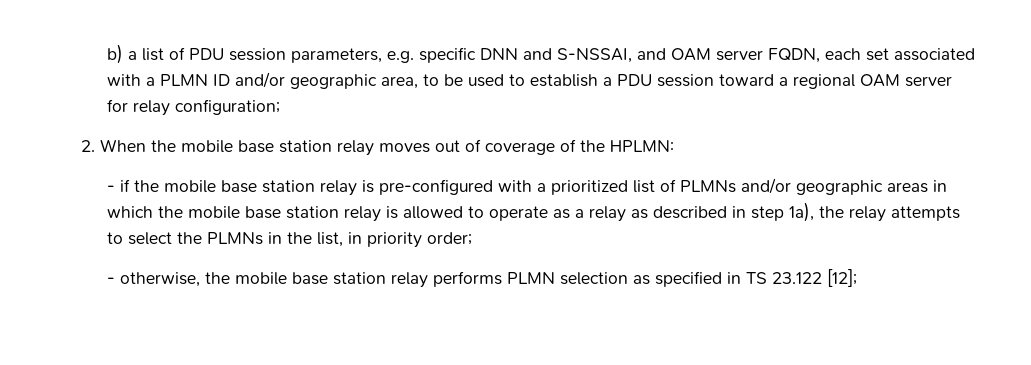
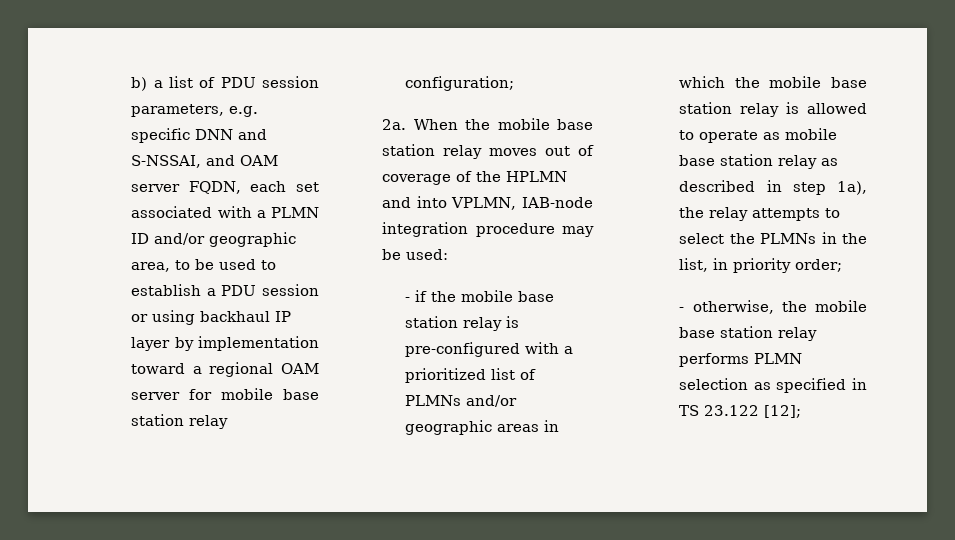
- b) a list of PDU session parameters, e.g. specific DNN and S-NSSAI, and OAM server FQDN, each set associated with a PLMN ID and/or geographic area, to be used to establish a PDU session toward a regional OAM server for relay configuration;
+ b) a list of PDU session parameters, e.g. specific DNN and S-NSSAI, and OAM server FQDN, each set associated with a PLMN ID and/or geographic area, to be used to establish a PDU session or using backhaul IP layer by implementation toward a regional OAM server for mobile base station relay configuration;
- 2. When the mobile base station relay moves out of coverage of the HPLMN:
+ 2a. When the mobile base station relay moves out of coverage of the HPLMN and into VPLMN, IAB-node integration procedure may be used:
- - if the mobile base station relay is pre-configured with a prioritized list of PLMNs and/or geographic areas in which the mobile base station relay is allowed to operate as a relay as described in step 1a), the relay attempts to select the PLMNs in the list, in priority order;
+ - if the mobile base station relay is pre-configured with a prioritized list of PLMNs and/or geographic areas in which the mobile base station relay is allowed to operate as mobile base station relay as described in step 1a), the relay attempts to select the PLMNs in the list, in priority order;

